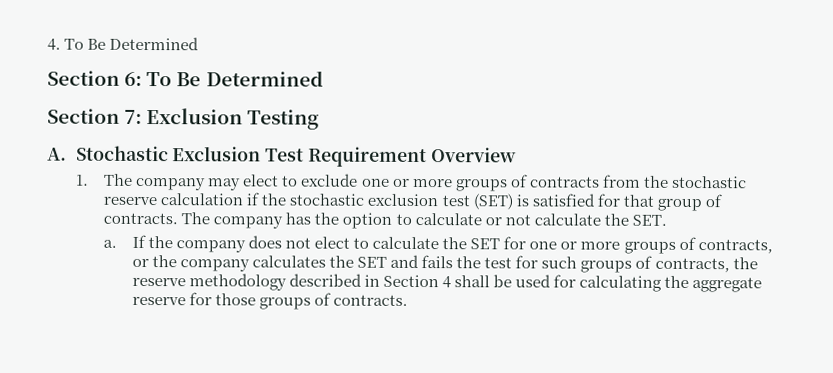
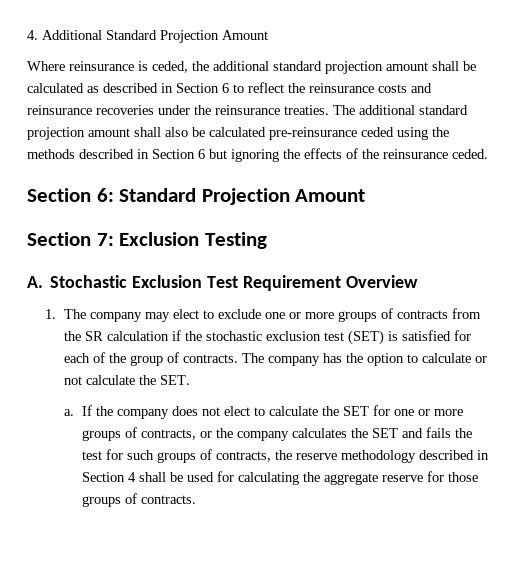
- 4. To Be Determined
+ 4. Additional Standard Projection Amount
+ Where reinsurance is ceded, the additional standard projection amount shall be calculated as described in Section 6 to reflect the reinsurance costs and reinsurance recoveries under the reinsurance treaties. The additional standard projection amount shall also be calculated pre-reinsurance ceded using the methods described in Section 6 but ignoring the effects of the reinsurance ceded.
- Section 6: To Be Determined
+ Section 6: Standard Projection Amount
- 1. The company may elect to exclude one or more groups of contracts from the stochastic reserve calculation if the stochastic exclusion test (SET) is satisfied for that group of contracts.
+ 1. The company may elect to exclude one or more groups of contracts from the SR calculation if the stochastic exclusion test (SET) is satisfied for each of the group of contracts.

